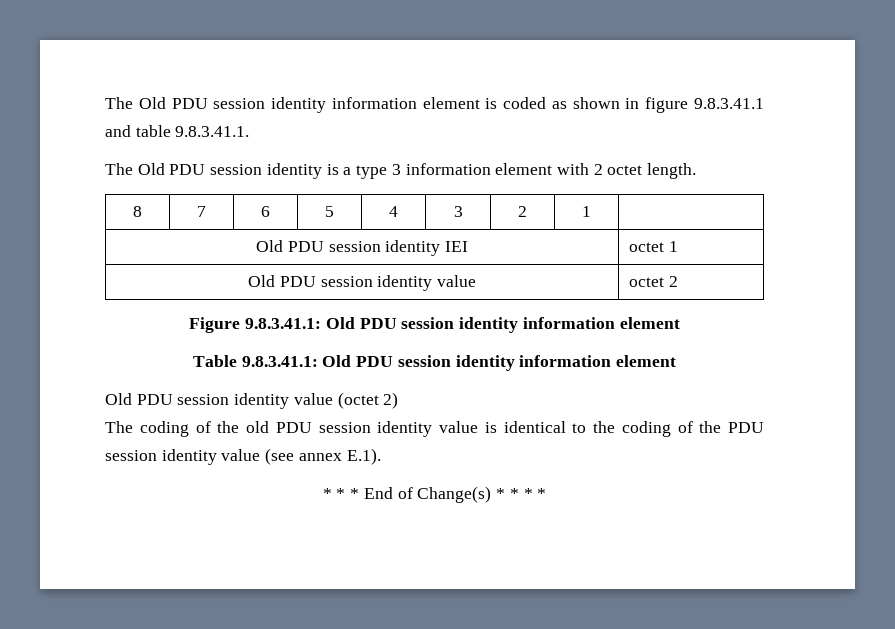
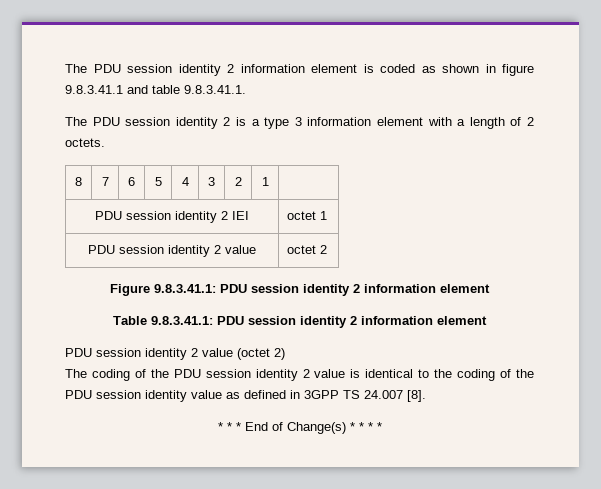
- The Old PDU session identity information element is coded as shown in figure 9.8.3.41.1 and table 9.8.3.41.1.
+ The PDU session identity 2 information element is coded as shown in figure 9.8.3.41.1 and table 9.8.3.41.1.
- The Old PDU session identity is a type 3 information element with 2 octet length.
+ The PDU session identity 2 is a type 3 information element with a length of 2 octets.
- Old PDU session identity IEI | octet 1
+ PDU session identity 2 IEI | octet 1
- Old PDU session identity value | octet 2
+ PDU session identity 2 value | octet 2
- Figure 9.8.3.41.1: Old PDU session identity information element
+ Figure 9.8.3.41.1: PDU session identity 2 information element
- Table 9.8.3.41.1: Old PDU session identity information element
- Old PDU session identity value (octet 2)
+ Table 9.8.3.41.1: PDU session identity 2 information element
+ PDU session identity 2 value (octet 2)
- The coding of the old PDU session identity value is identical to the coding of the PDU session identity value (see annex E.1).
+ The coding of the PDU session identity 2 value is identical to the coding of the PDU session identity value as defined in 3GPP TS 24.007 [8].

